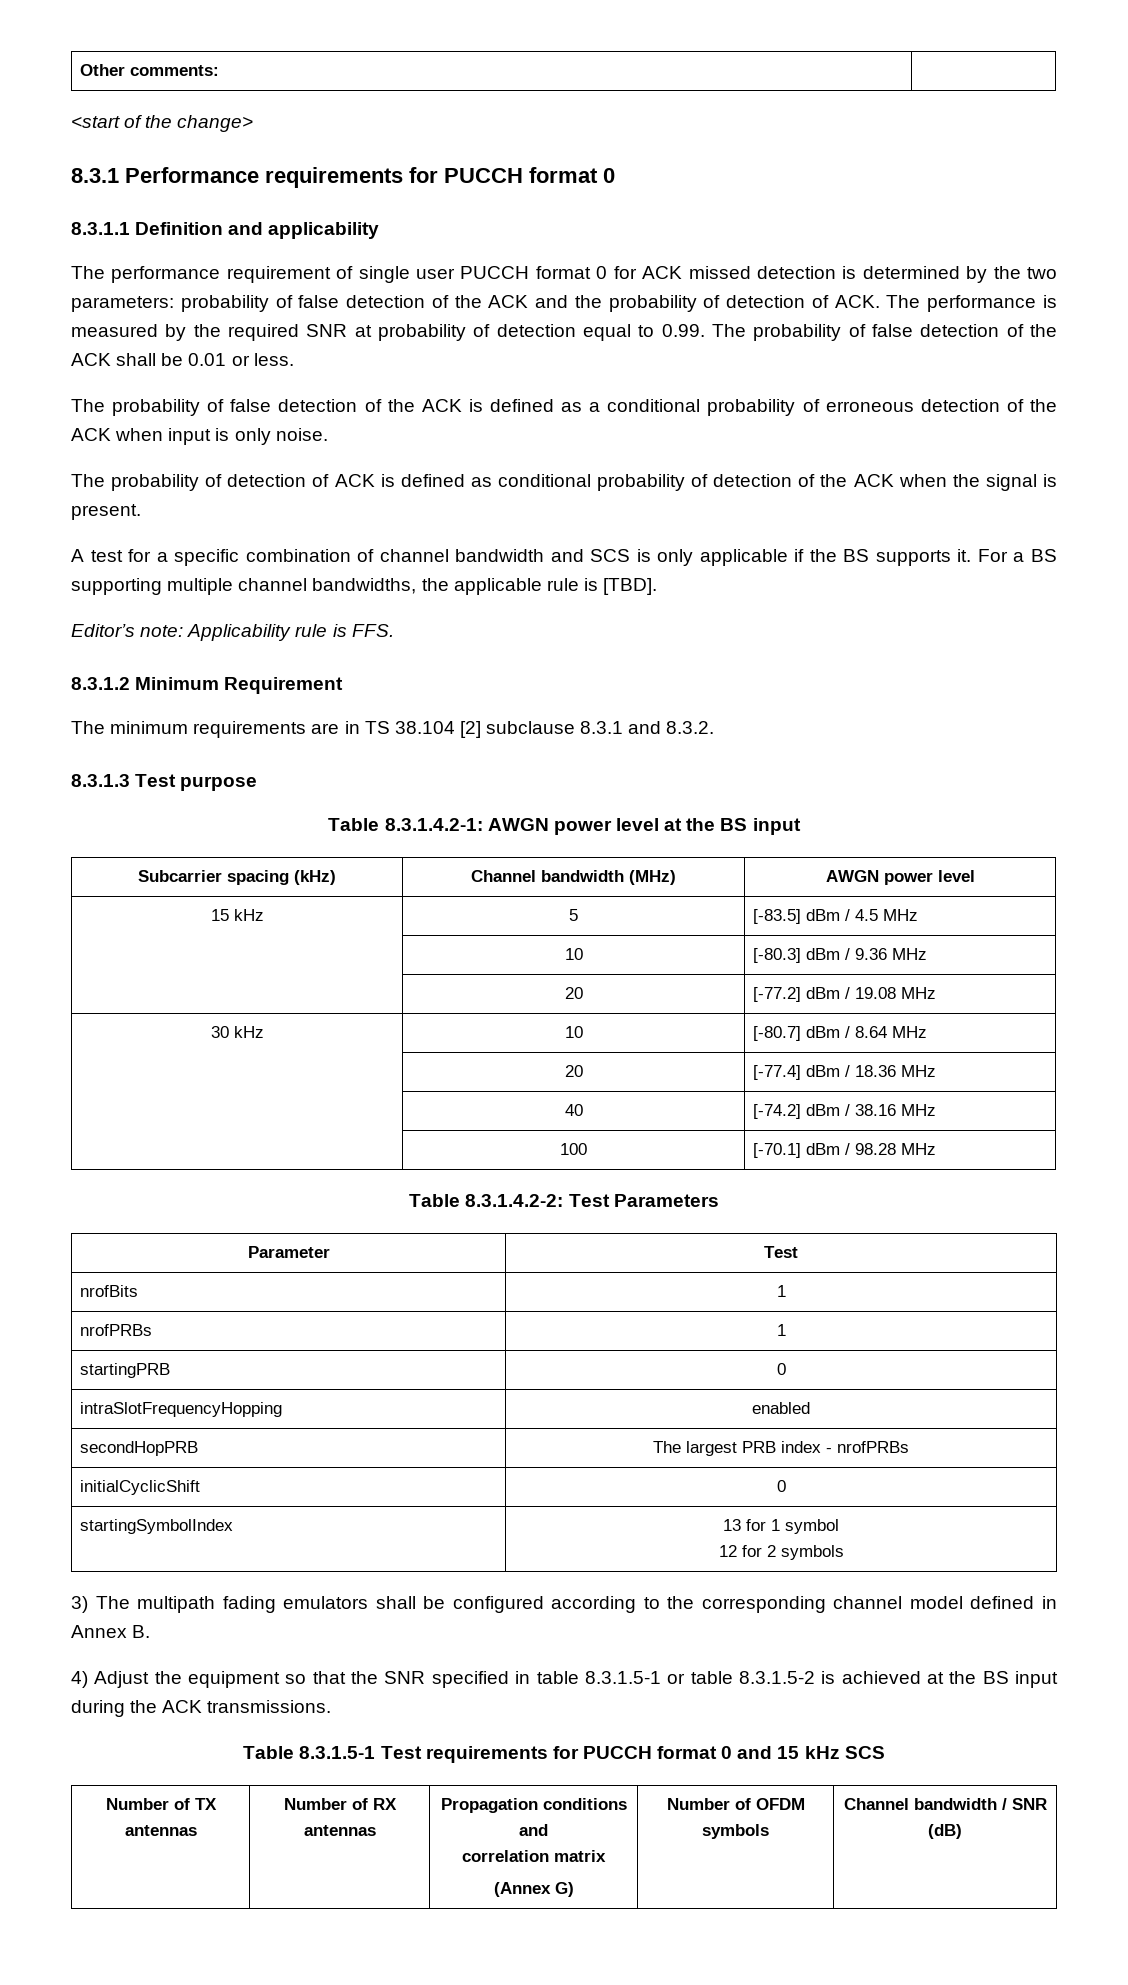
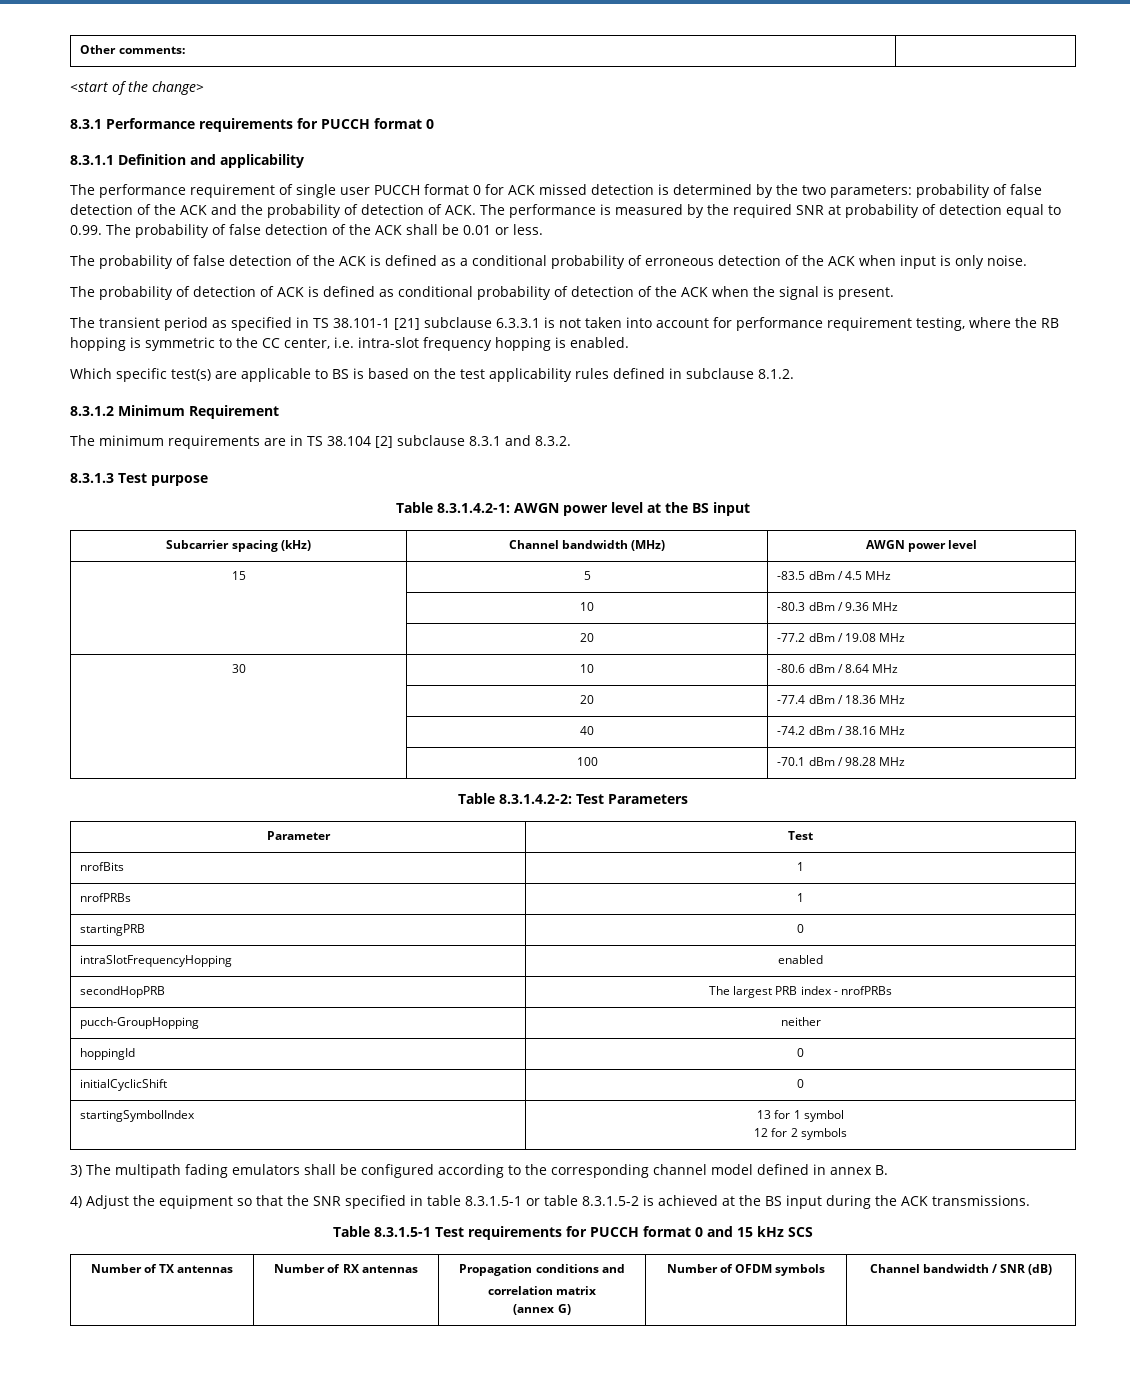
- A test for a specific combination of channel bandwidth and SCS is only applicable if the BS supports it. For a BS supporting multiple channel bandwidths, the applicable rule is [TBD].
- Editor’s note: Applicability rule is FFS.
+ The transient period as specified in TS 38.101-1 [21] subclause 6.3.3.1 is not taken into account for performance requirement testing, where the RB hopping is symmetric to the CC center, i.e. intra-slot frequency hopping is enabled.
+ Which specific test(s) are applicable to BS is based on the test applicability rules defined in subclause 8.1.2.
- 15 kHz | 5 | [-83.5] dBm / 4.5 MHz
+ 15 | 5 | -83.5 dBm / 4.5 MHz
- | 10 | [-80.3] dBm / 9.36 MHz
+ | 10 | -80.3 dBm / 9.36 MHz
- | 20 | [-77.2] dBm / 19.08 MHz
+ | 20 | -77.2 dBm / 19.08 MHz
- 30 kHz | 10 | [-80.7] dBm / 8.64 MHz
+ 30 | 10 | -80.6 dBm / 8.64 MHz
- | 20 | [-77.4] dBm / 18.36 MHz
+ | 20 | -77.4 dBm / 18.36 MHz
- | 40 | [-74.2] dBm / 38.16 MHz
+ | 40 | -74.2 dBm / 38.16 MHz
- | 100 | [-70.1] dBm / 98.28 MHz
+ | 100 | -70.1 dBm / 98.28 MHz
+ pucch-GroupHopping | neither
+ hoppingId | 0
- 3) The multipath fading emulators shall be configured according to the corresponding channel model defined in Annex B.
+ 3) The multipath fading emulators shall be configured according to the corresponding channel model defined in annex B.
  Number of TX antennas | Number of RX antennas | Propagation conditions and
  correlation matrix
- (Annex G) | Number of OFDM symbols | Channel bandwidth / SNR (dB)
+ (annex G) | Number of OFDM symbols | Channel bandwidth / SNR (dB)

